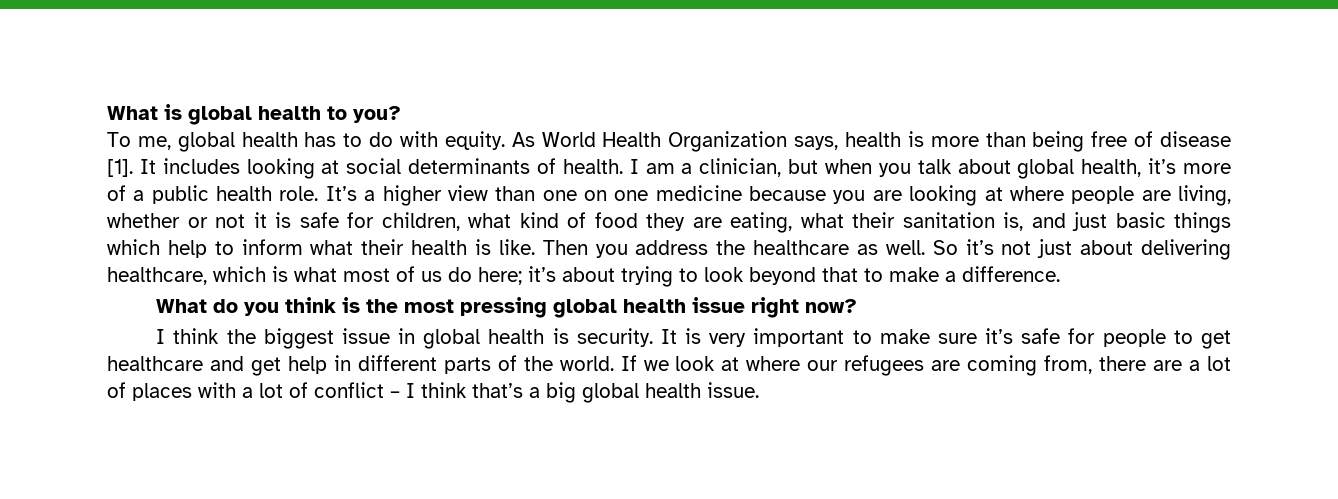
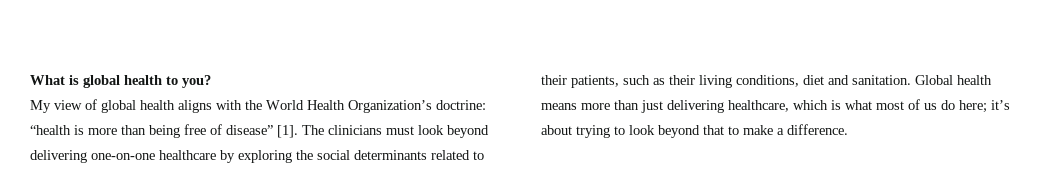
- To me, global health has to do with equity. As World Health Organization says, health is more than being free of disease [1]. It includes looking at social determinants of health. I am a clinician, but when you talk about global health, it’s more of a public health role. It’s a higher view than one on one medicine because you are looking at where people are living, whether or not it is safe for children, what kind of food they are eating, what their sanitation is, and just basic things which help to inform what their health is like. Then you address the healthcare as well. So it’s not just about delivering healthcare, which is what most of us do here; it’s about trying to look beyond that to make a difference.
+ My view of global health aligns with the World Health Organization’s doctrine: “health is more than being free of disease” [1]. The clinicians must look beyond delivering one-on-one healthcare by exploring the social determinants related to their patients, such as their living conditions, diet and sanitation. Global health means more than just delivering healthcare, which is what most of us do here; it’s about trying to look beyond that to make a difference.
- What do you think is the most pressing global health issue right now?
- I think the biggest issue in global health is security. It is very important to make sure it’s safe for people to get healthcare and get help in different parts of the world. If we look at where our refugees are coming from, there are a lot of places with a lot of conflict – I think that’s a big global health issue.

